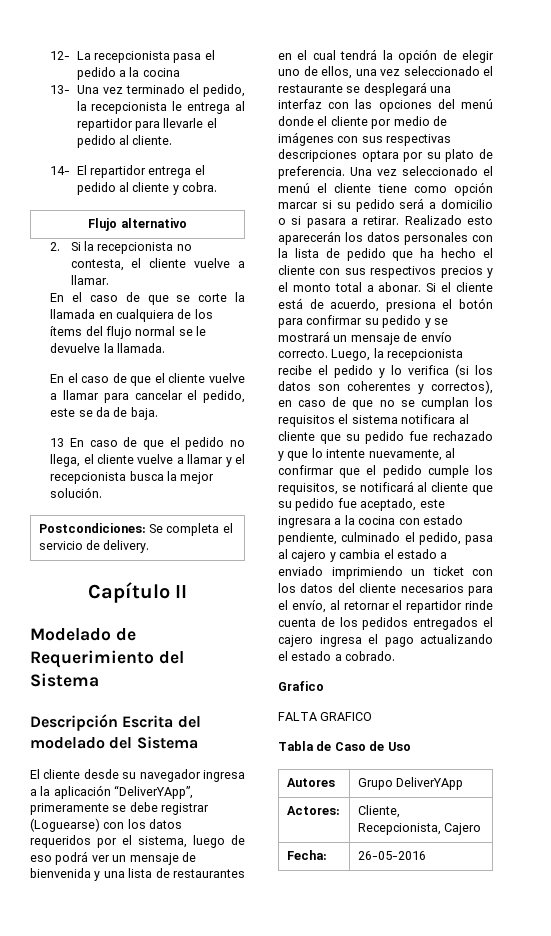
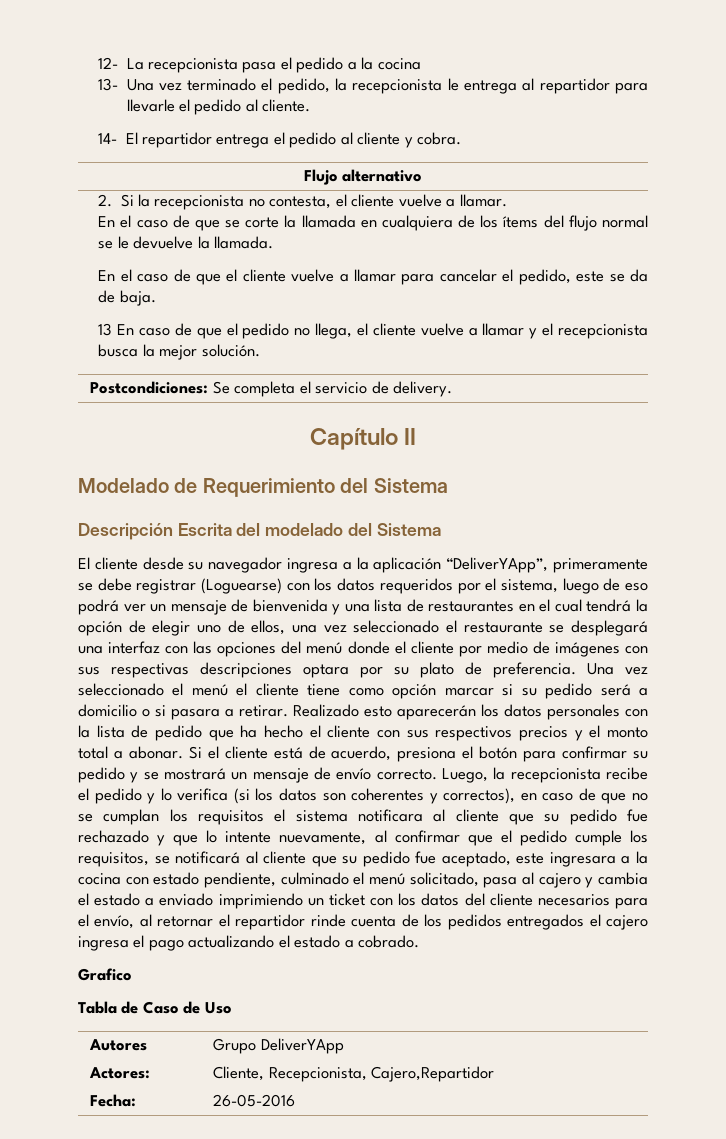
- Luego, la recepcionista recibe el pedido y lo verifica (si los datos son coherentes y correctos), en caso de que no se cumplan los requisitos el sistema notificara al cliente que su pedido fue rechazado y que lo intente nuevamente, al confirmar que el pedido cumple los requisitos, se notificará al cliente que su pedido fue aceptado, este ingresara a la cocina con estado pendiente, culminado el pedido, pasa al cajero y cambia el estado a enviado imprimiendo un ticket con los datos del cliente necesarios para el envío, al retornar el repartidor rinde cuenta de los pedidos entregados el cajero ingresa el pago actualizando el estado a cobrado.
+ Luego, la recepcionista recibe el pedido y lo verifica (si los datos son coherentes y correctos), en caso de que no se cumplan los requisitos el sistema notificara al cliente que su pedido fue rechazado y que lo intente nuevamente, al confirmar que el pedido cumple los requisitos, se notificará al cliente que su pedido fue aceptado, este ingresara a la cocina con estado pendiente, culminado el menú solicitado, pasa al cajero y cambia el estado a enviado imprimiendo un ticket con los datos del cliente necesarios para el envío, al retornar el repartidor rinde cuenta de los pedidos entregados el cajero ingresa el pago actualizando el estado a cobrado.
- FALTA GRAFICO
- Actores: | Cliente, Recepcionista, Cajero
+ Actores: | Cliente, Recepcionista, Cajero,Repartidor

